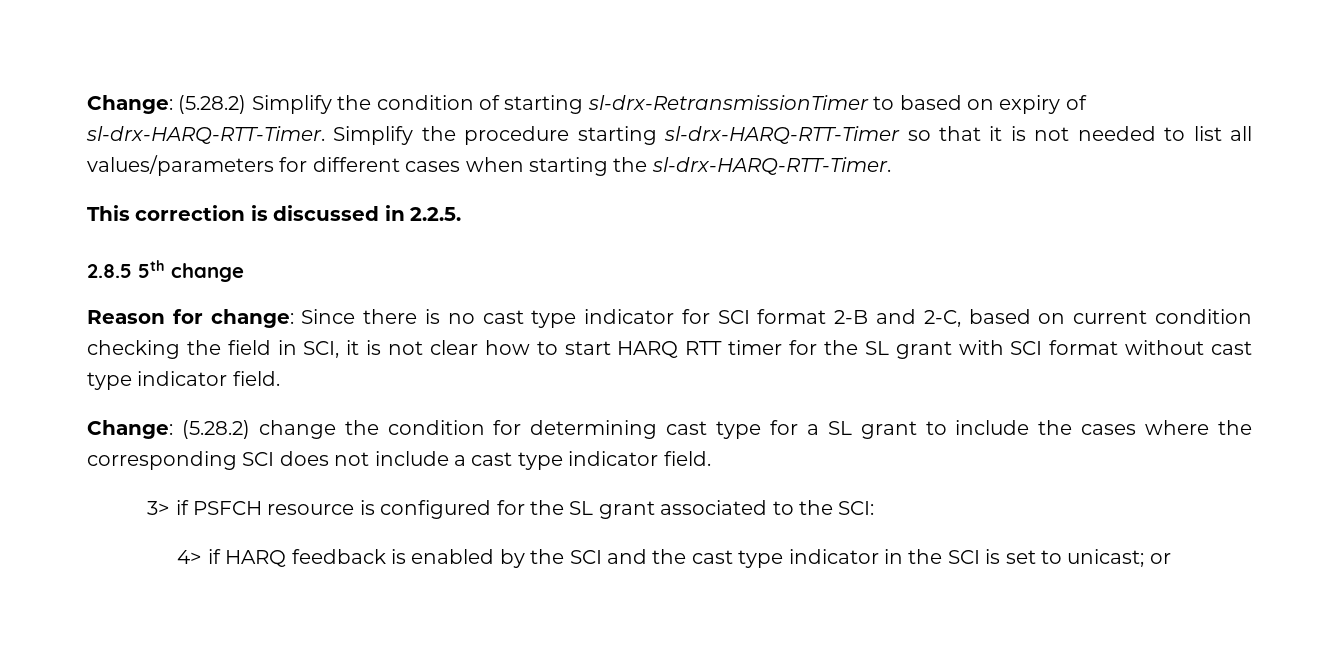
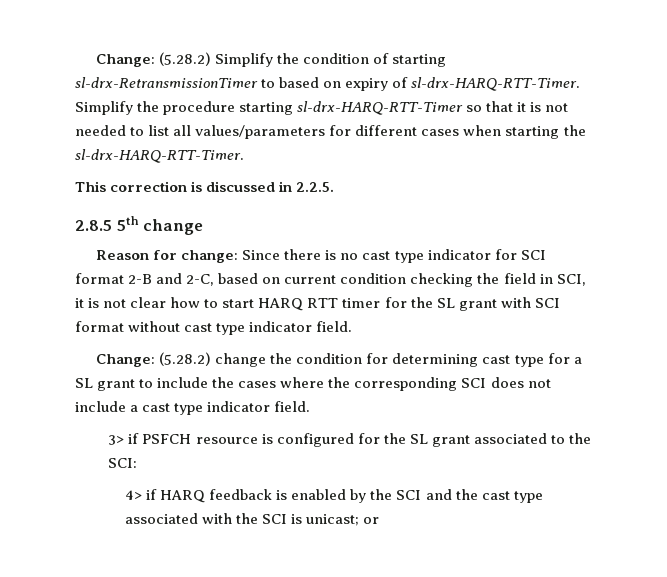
- 4> if HARQ feedback is enabled by the SCI and the cast type indicator in the SCI is set to unicast; or
+ 4> if HARQ feedback is enabled by the SCI and the cast type associated with the SCI is unicast; or

